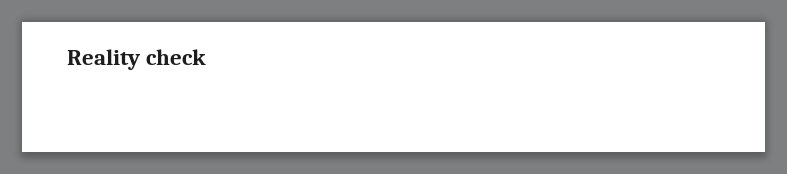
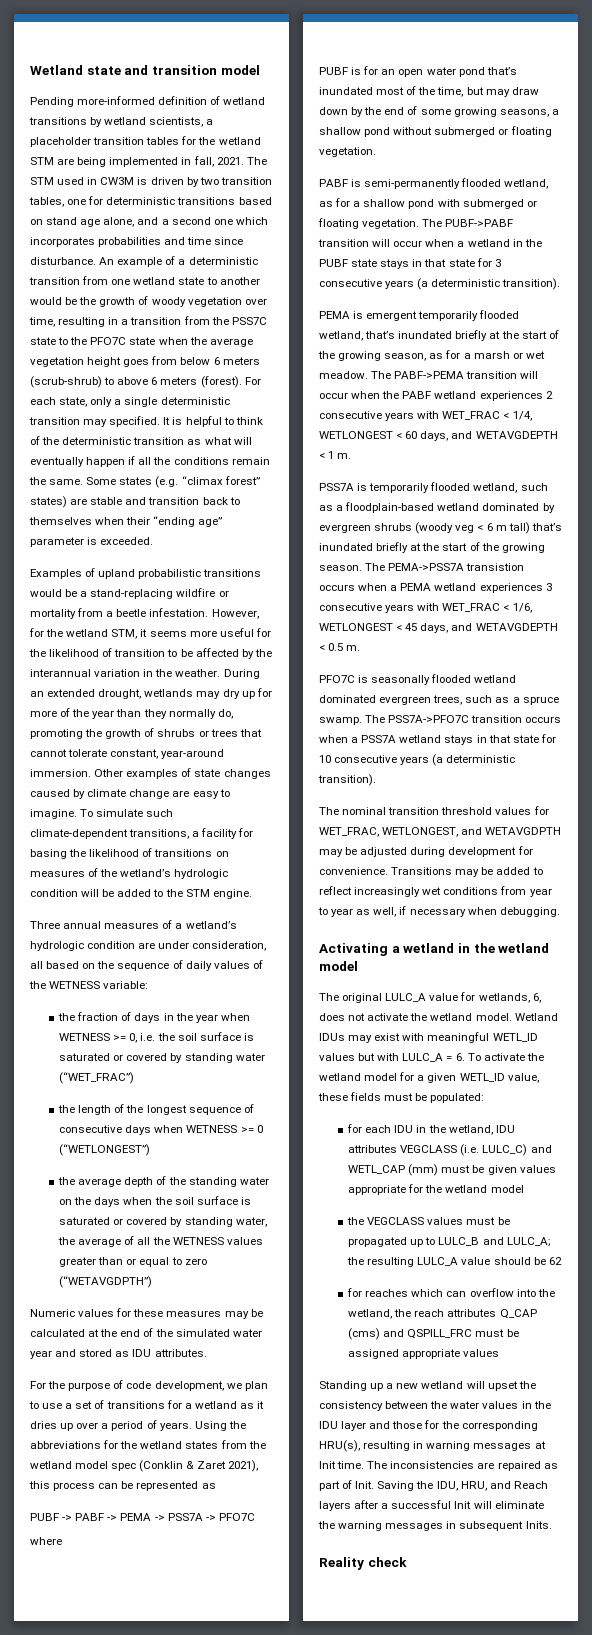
+ Wetland state and transition model
+ Pending more-informed definition of wetland transitions by wetland scientists, a placeholder transition tables for the wetland STM are being implemented in fall, 2021. The STM used in CW3M is driven by two transition tables, one for deterministic transitions based on stand age alone, and a second one which incorporates probabilities and time since disturbance. An example of a deterministic transition from one wetland state to another would be the growth of woody vegetation over time, resulting in a transition from the PSS7C state to the PFO7C state when the average vegetation height goes from below 6 meters (scrub-shrub) to above 6 meters (forest). For each state, only a single deterministic transition may specified. It is helpful to think of the deterministic transition as what will eventually happen if all the conditions remain the same. Some states (e.g. “climax forest” states) are stable and transition back to themselves when their “ending age” parameter is exceeded.
+ Examples of upland probabilistic transitions would be a stand-replacing wildfire or mortality from a beetle infestation. However, for the wetland STM, it seems more useful for the likelihood of transition to be affected by the interannual variation in the weather. During an extended drought, wetlands may dry up for more of the year than they normally do, promoting the growth of shrubs or trees that cannot tolerate constant, year-around immersion. Other examples of state changes caused by climate change are easy to imagine. To simulate such climate-dependent transitions, a facility for basing the likelihood of transitions on measures of the wetland’s hydrologic condition will be added to the STM engine.
+ Three annual measures of a wetland’s hydrologic condition are under consideration, all based on the sequence of daily values of the WETNESS variable:
+ the fraction of days in the year when WETNESS >= 0, i.e. the soil surface is saturated or covered by standing water (“WET_FRAC”)
+ the length of the longest sequence of consecutive days when WETNESS >= 0 (“WETLONGEST”)
+ the average depth of the standing water on the days when the soil surface is saturated or covered by standing water, the average of all the WETNESS values greater than or equal to zero (“WETAVGDPTH”)
+ Numeric values for these measures may be calculated at the end of the simulated water year and stored as IDU attributes.
+ For the purpose of code development, we plan to use a set of transitions for a wetland as it dries up over a period of years. Using the abbreviations for the wetland states from the wetland model spec (Conklin & Zaret 2021), this process can be represented as
+ PUBF -> PABF -> PEMA -> PSS7A -> PFO7C
+ where
+ PUBF is for an open water pond that’s inundated most of the time, but may draw down by the end of some growing seasons, a shallow pond without submerged or floating vegetation.
+ PABF is semi-permanently flooded wetland, as for a shallow pond with submerged or floating vegetation. The PUBF->PABF transition will occur when a wetland in the PUBF state stays in that state for 3 consecutive years (a deterministic transition).
+ PEMA is emergent temporarily flooded wetland, that’s inundated briefly at the start of the growing season, as for a marsh or wet meadow. The PABF->PEMA transition will occur when the PABF wetland experiences 2 consecutive years with WET_FRAC < 1/4, WETLONGEST < 60 days, and WETAVGDEPTH < 1 m.
+ PSS7A is temporarily flooded wetland, such as a floodplain-based wetland dominated by evergreen shrubs (woody veg < 6 m tall) that’s inundated briefly at the start of the growing season. The PEMA->PSS7A transistion occurs when a PEMA wetland experiences 3 consecutive years with WET_FRAC < 1/6, WETLONGEST < 45 days, and WETAVGDEPTH < 0.5 m.
+ PFO7C is seasonally flooded wetland dominated evergreen trees, such as a spruce swamp. The PSS7A->PFO7C transition occurs when a PSS7A wetland stays in that state for 10 consecutive years (a deterministic transition).
+ The nominal transition threshold values for WET_FRAC, WETLONGEST, and WETAVGDPTH may be adjusted during development for convenience. Transitions may be added to reflect increasingly wet conditions from year to year as well, if necessary when debugging.
+ Activating a wetland in the wetland model
+ The original LULC_A value for wetlands, 6, does not activate the wetland model. Wetland IDUs may exist with meaningful WETL_ID values but with LULC_A = 6. To activate the wetland model for a given WETL_ID value, these fields must be populated:
+ for each IDU in the wetland, IDU attributes VEGCLASS (i.e. LULC_C) and WETL_CAP (mm) must be given values appropriate for the wetland model
+ the VEGCLASS values must be propagated up to LULC_B and LULC_A; the resulting LULC_A value should be 62
+ for reaches which can overflow into the wetland, the reach attributes Q_CAP (cms) and QSPILL_FRC must be assigned appropriate values
+ Standing up a new wetland will upset the consistency between the water values in the IDU layer and those for the corresponding HRU(s), resulting in warning messages at Init time. The inconsistencies are repaired as part of Init. Saving the IDU, HRU, and Reach layers after a successful Init will eliminate the warning messages in subsequent Inits.

